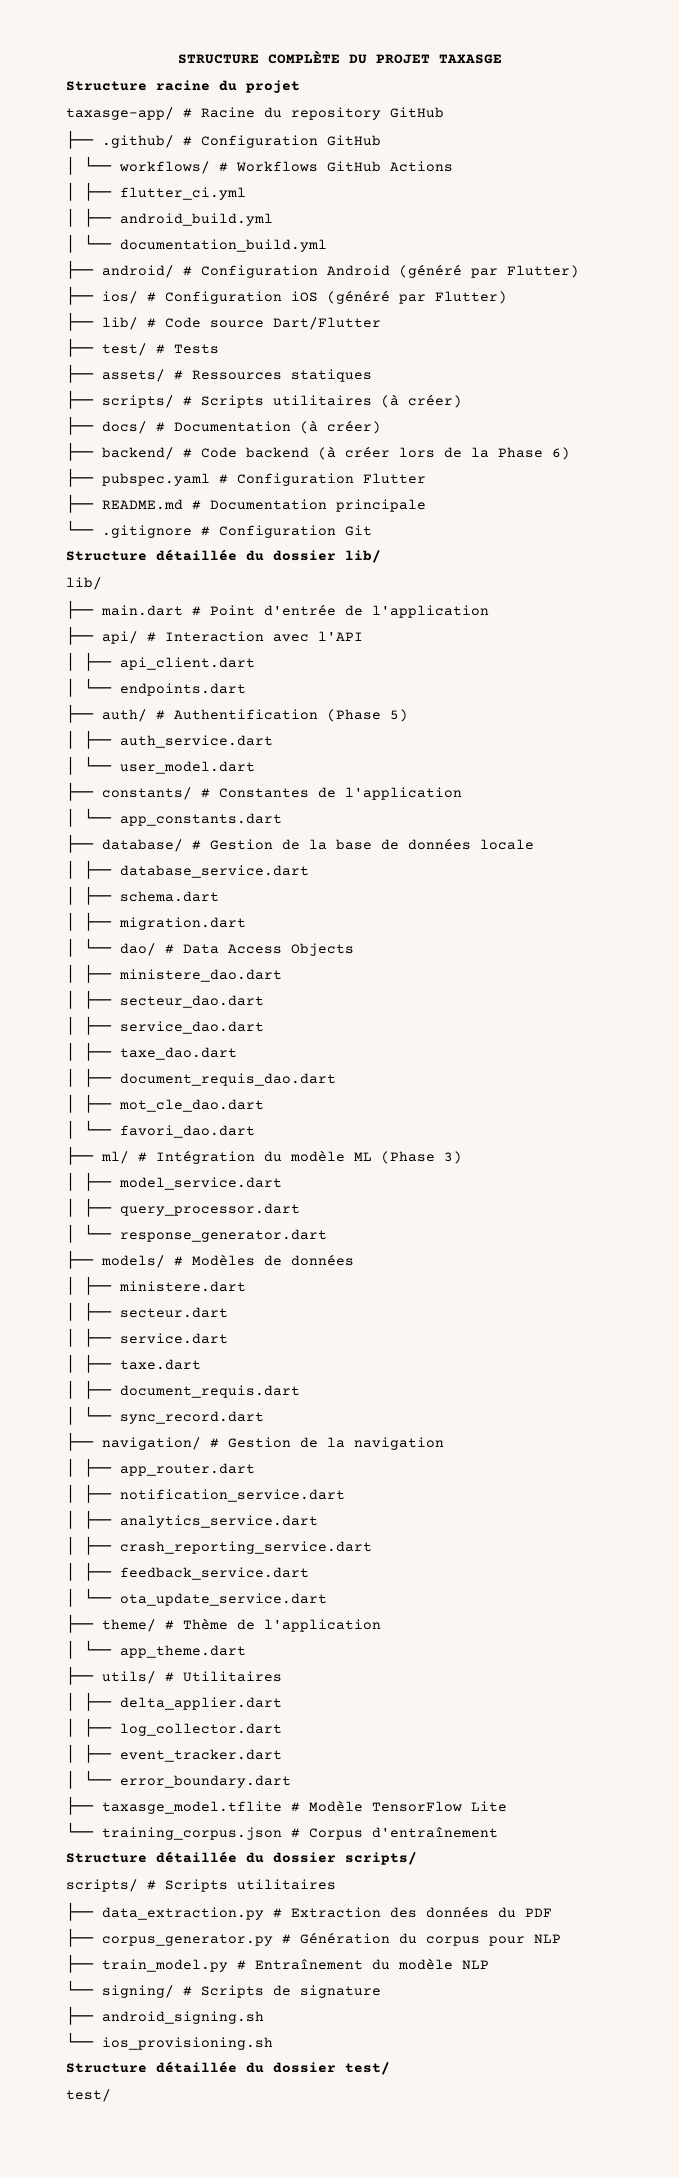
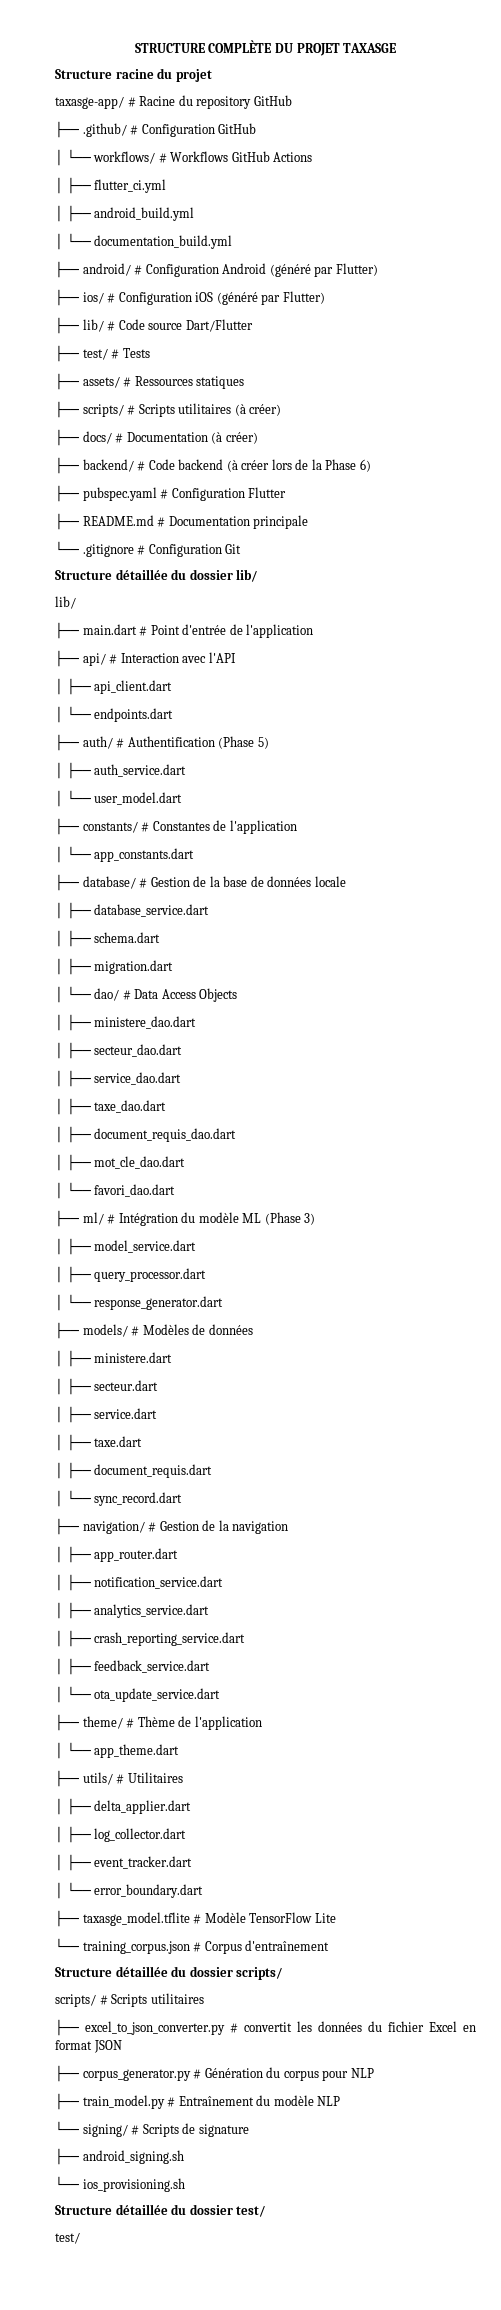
- ├── data_extraction.py # Extraction des données du PDF
+ ├── excel_to_json_converter.py # convertit les données du fichier Excel en format JSON

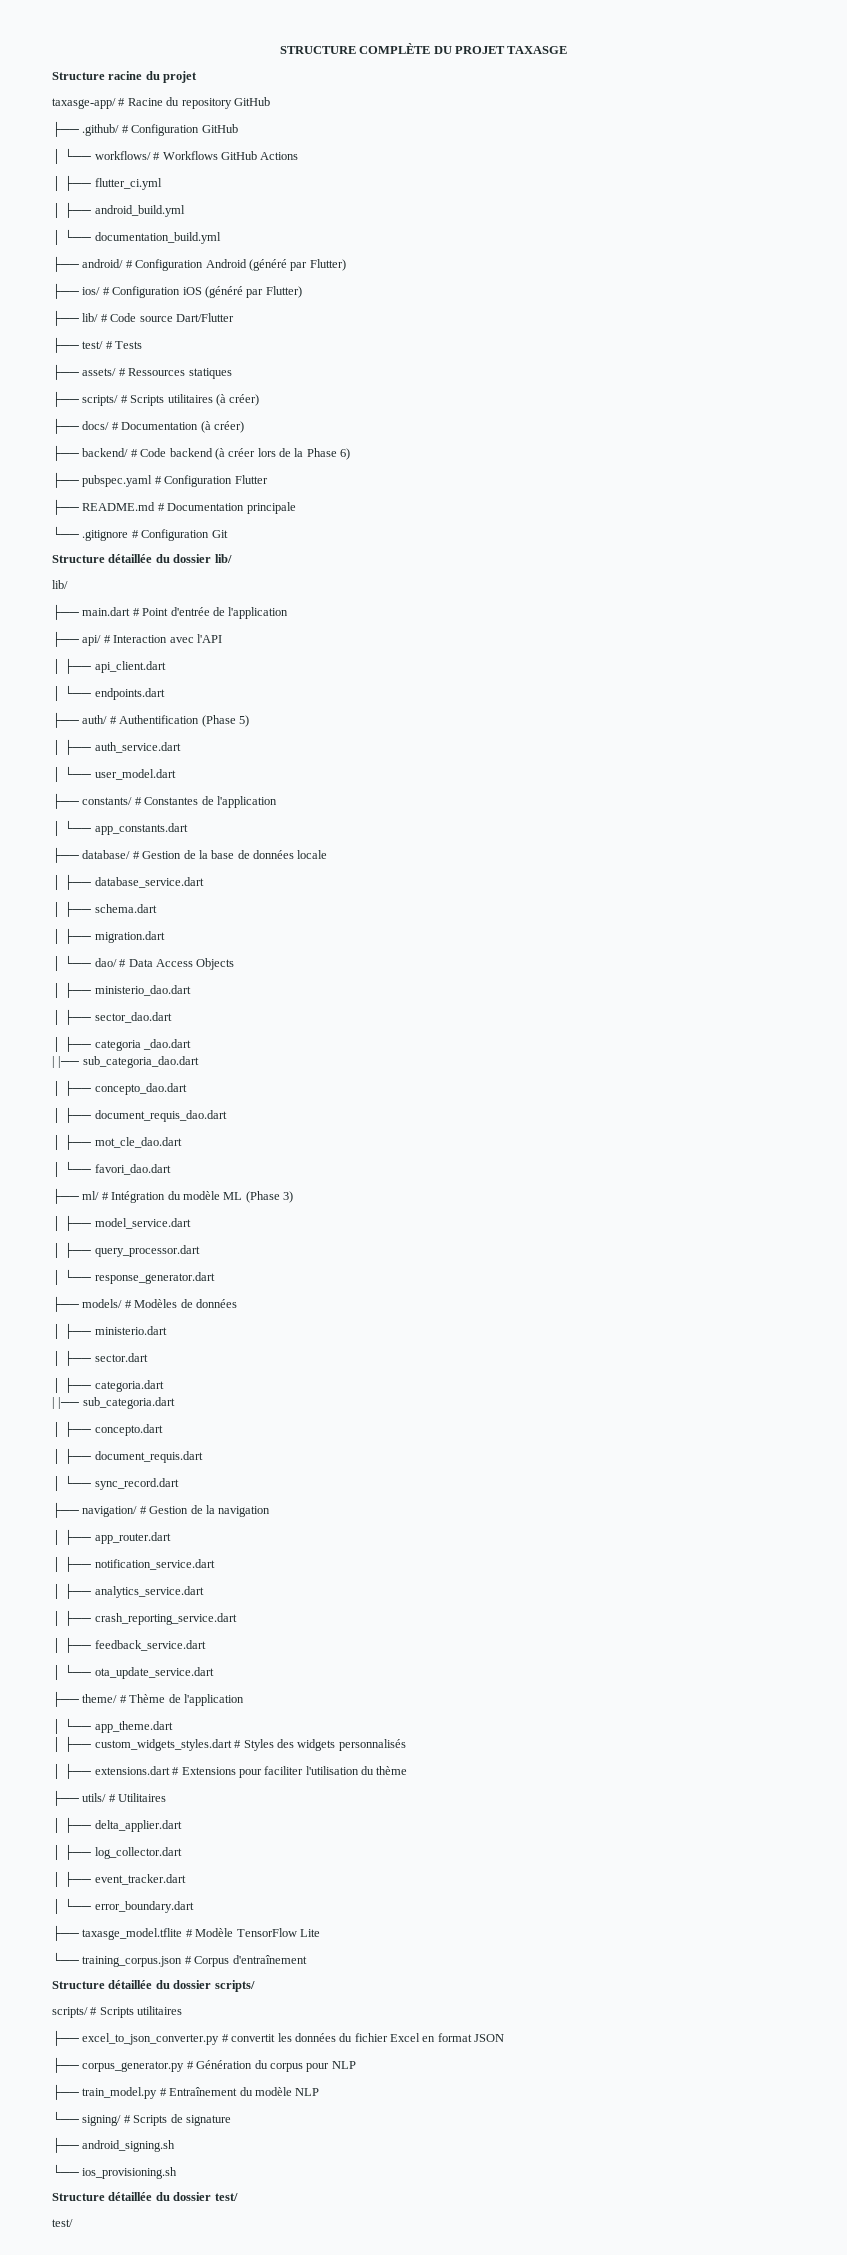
- │ ├── ministere_dao.dart
- │ ├── secteur_dao.dart
- │ ├── service_dao.dart
- │ ├── taxe_dao.dart
+ │ ├── ministerio_dao.dart
+ │ ├── sector_dao.dart
+ │ ├── categoria _dao.dart
+ | |── sub_categoria_dao.dart
+ │ ├── concepto_dao.dart
- │ ├── ministere.dart
- │ ├── secteur.dart
- │ ├── service.dart
- │ ├── taxe.dart
+ │ ├── ministerio.dart
+ │ ├── sector.dart
+ │ ├── categoria.dart
+ | |── sub_categoria.dart
+ │ ├── concepto.dart
+ │ ├── custom_widgets_styles.dart # Styles des widgets personnalisés
+ │ ├── extensions.dart # Extensions pour faciliter l'utilisation du thème

